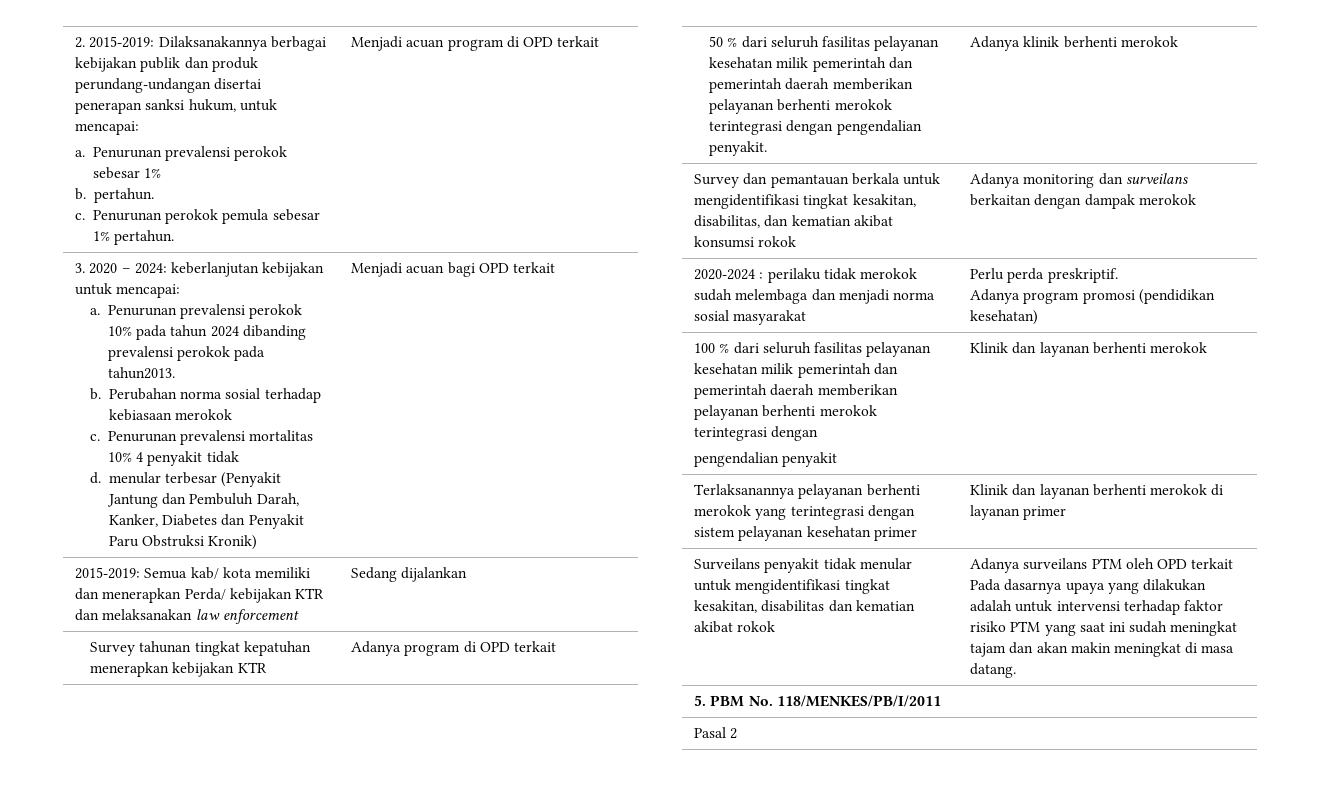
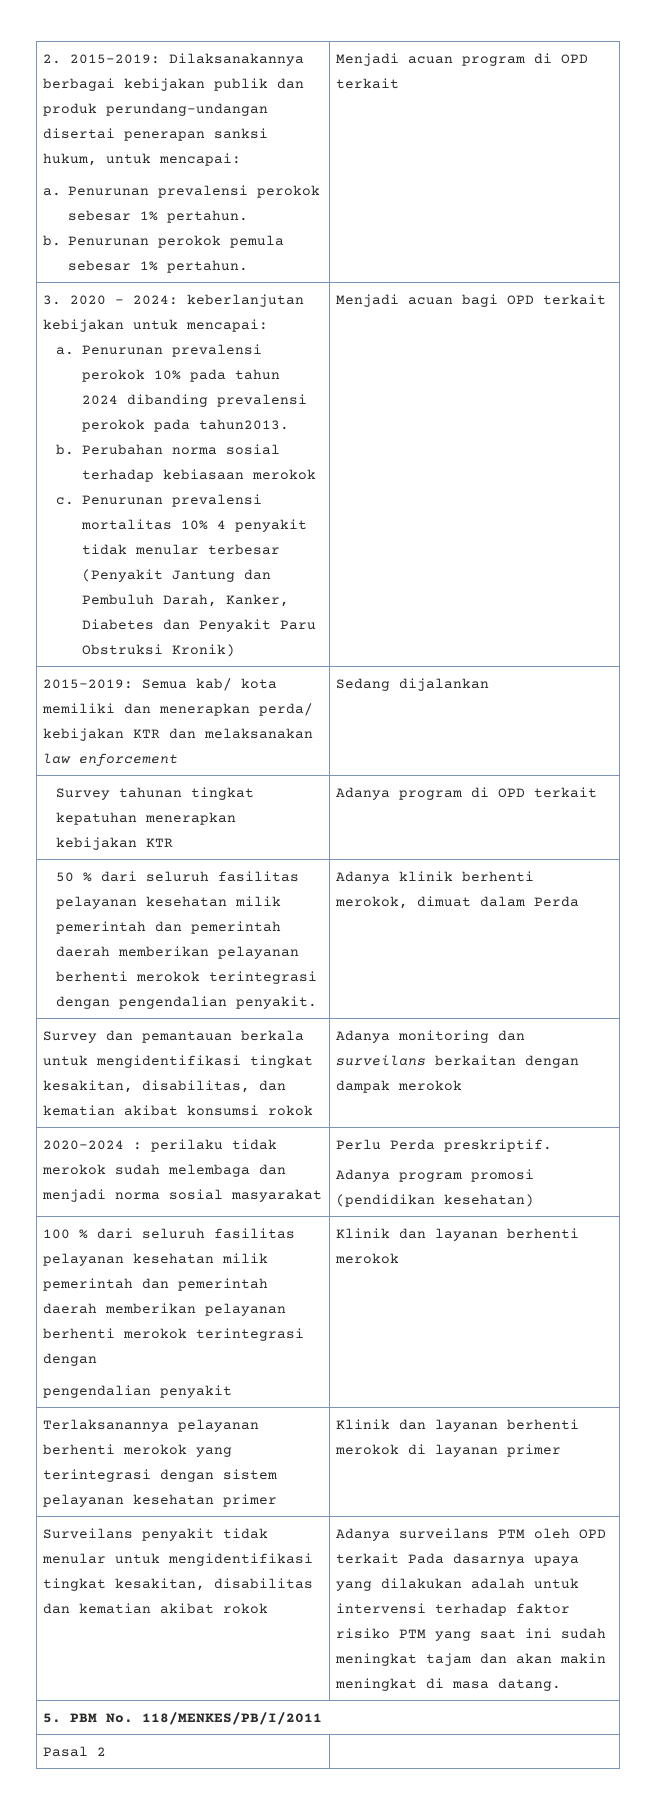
  2. 2015-2019: Dilaksanakannya berbagai kebijakan publik dan produk perundang-undangan disertai penerapan sanksi hukum, untuk mencapai:
- a. Penurunan prevalensi perokok sebesar 1%
- b. pertahun.
- c. Penurunan perokok pemula sebesar 1% pertahun. | Menjadi acuan program di OPD terkait
+ a. Penurunan prevalensi perokok sebesar 1% pertahun.
+ b. Penurunan perokok pemula sebesar 1% pertahun. | Menjadi acuan program di OPD terkait
- Penurunan prevalensi mortalitas 10% 4 penyakit tidak
- d. menular terbesar (Penyakit Jantung dan Pembuluh Darah, Kanker, Diabetes dan Penyakit Paru Obstruksi Kronik)
+ Penurunan prevalensi mortalitas 10% 4 penyakit tidak menular terbesar (Penyakit Jantung dan Pembuluh Darah, Kanker, Diabetes dan Penyakit Paru Obstruksi Kronik)
- 2015-2019: Semua kab/ kota memiliki dan menerapkan Perda/ kebijakan KTR dan melaksanakan law enforcement | Sedang dijalankan
+ 2015-2019: Semua kab/ kota memiliki dan menerapkan perda/ kebijakan KTR dan melaksanakan law enforcement | Sedang dijalankan
- 50 % dari seluruh fasilitas pelayanan kesehatan milik pemerintah dan pemerintah daerah memberikan pelayanan berhenti merokok terintegrasi dengan pengendalian penyakit. | Adanya klinik berhenti merokok
+ 50 % dari seluruh fasilitas pelayanan kesehatan milik pemerintah dan pemerintah daerah memberikan pelayanan berhenti merokok terintegrasi dengan pengendalian penyakit. | Adanya klinik berhenti merokok, dimuat dalam Perda
- 2020-2024 : perilaku tidak merokok sudah melembaga dan menjadi norma sosial masyarakat | Perlu perda preskriptif.
+ 2020-2024 : perilaku tidak merokok sudah melembaga dan menjadi norma sosial masyarakat | Perlu Perda preskriptif.

